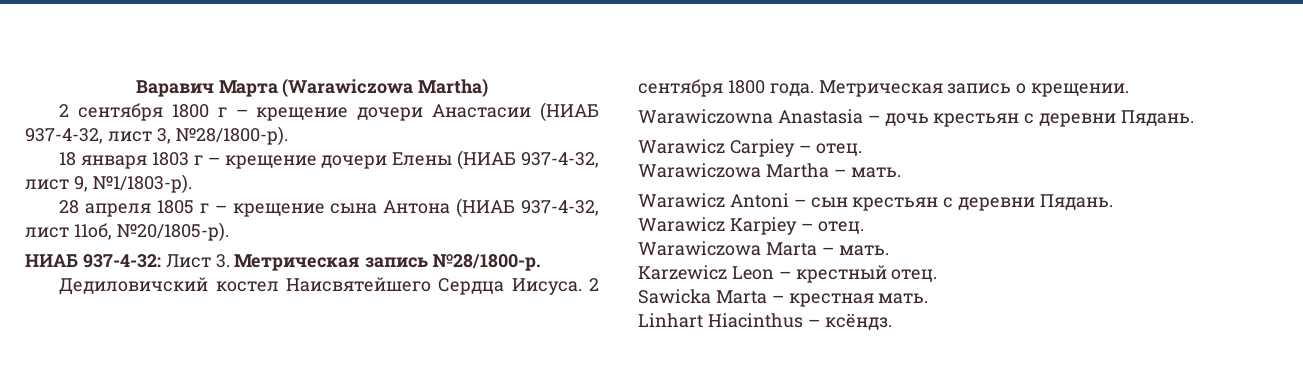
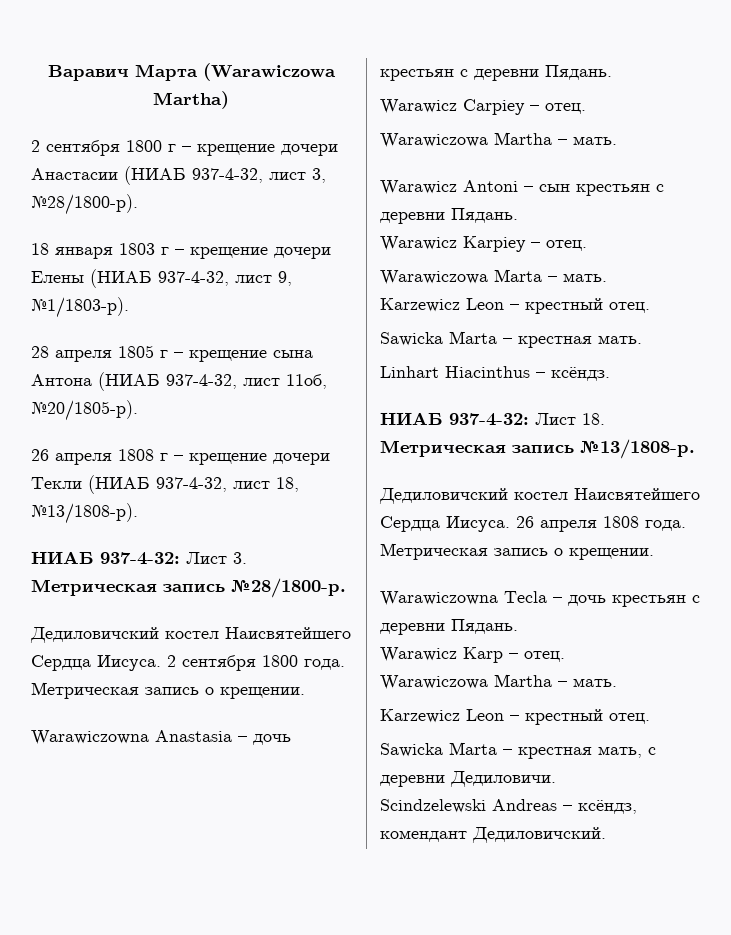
+ 26 апреля 1808 г – крещение дочери Текли (НИАБ 937-4-32, лист 18, №13/1808-р).
+ НИАБ 937-4-32: Лист 18. Метрическая запись №13/1808-р.
+ Дедиловичский костел Наисвятейшего Сердца Иисуса. 26 апреля 1808 года. Метрическая запись о крещении.
+ Warawiczowna Tecla – дочь крестьян с деревни Пядань.
+ Warawicz Karp – отец.
+ Warawiczowa Martha – мать.
+ Karzewicz Leon – крестный отец.
+ Sawicka Marta – крестная мать, с деревни Дедиловичи.
+ Scindzelewski Andreas – ксёндз, комендант Дедиловичский.

